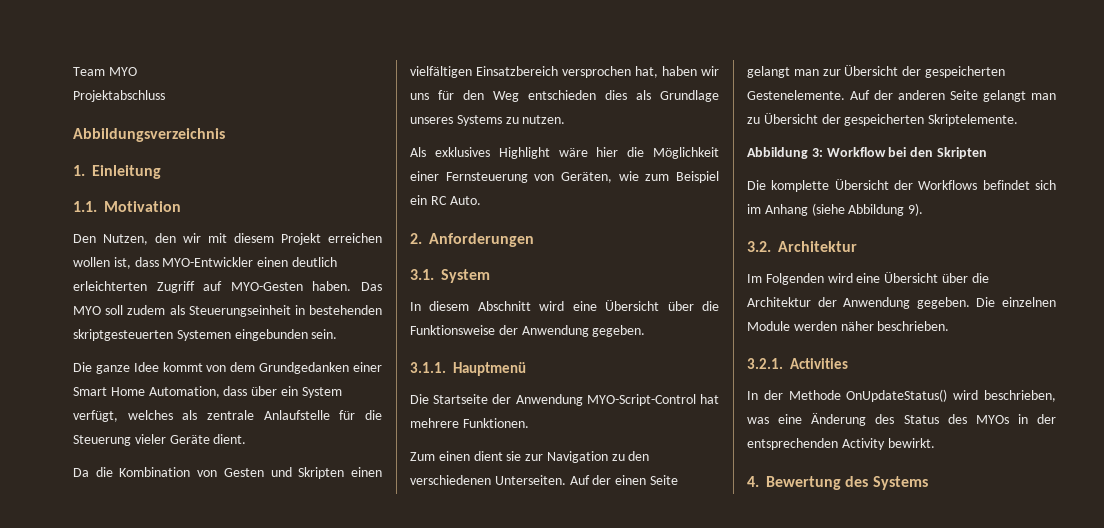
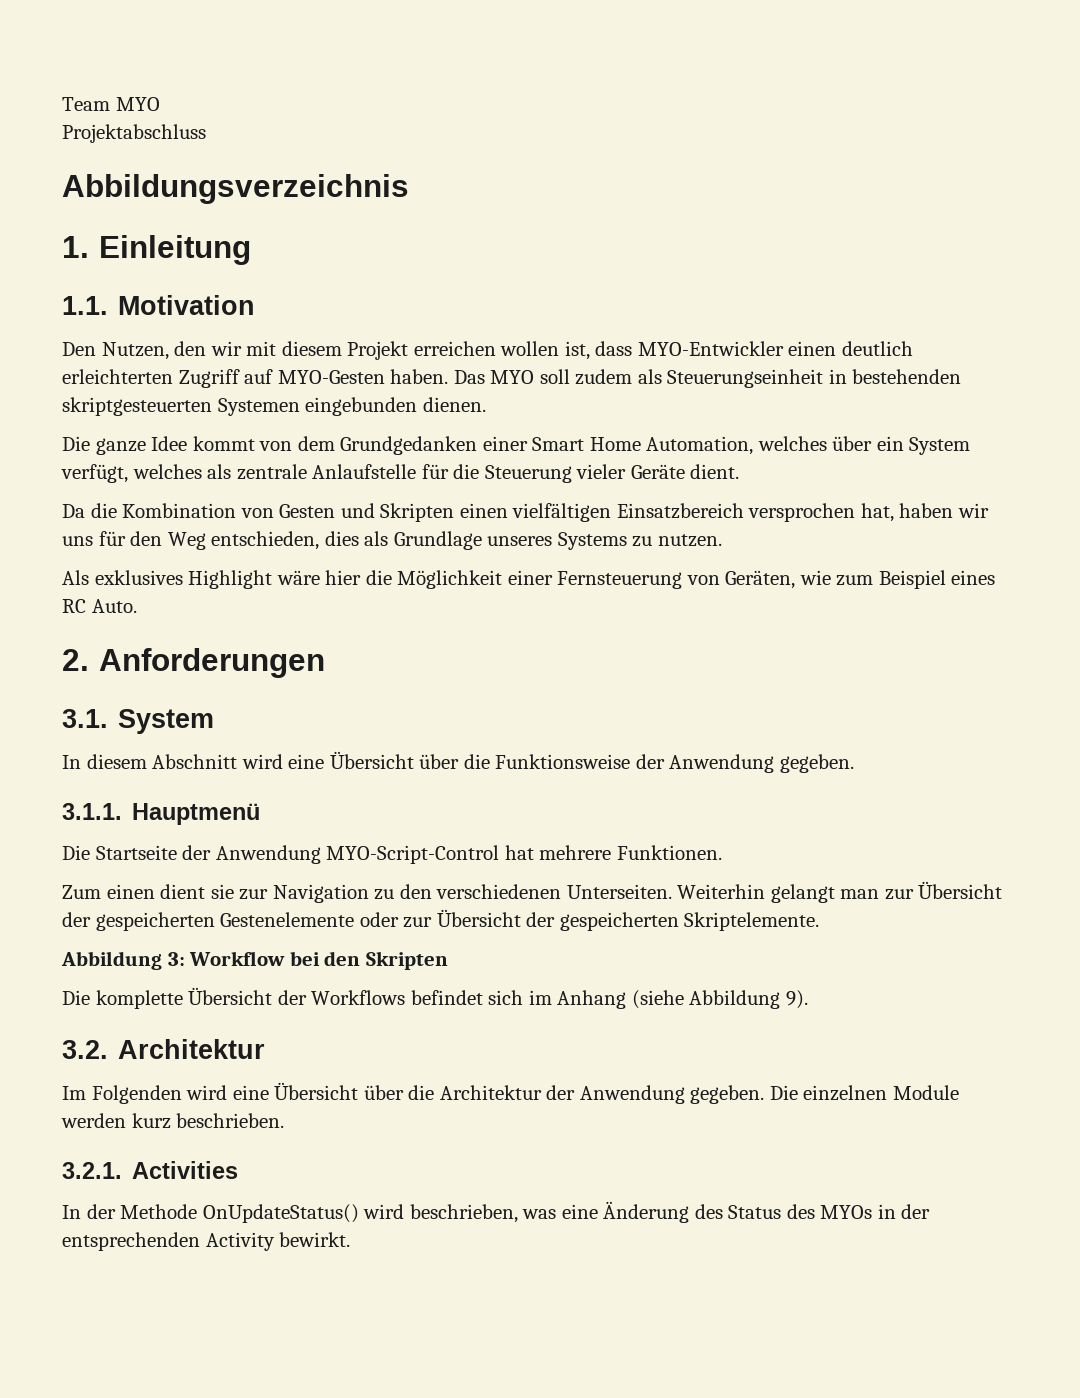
- Das MYO soll zudem als Steuerungseinheit in bestehenden skriptgesteuerten Systemen eingebunden sein.
+ Das MYO soll zudem als Steuerungseinheit in bestehenden skriptgesteuerten Systemen eingebunden dienen.
- Die ganze Idee kommt von dem Grundgedanken einer Smart Home Automation, dass über ein System verfügt, welches als zentrale Anlaufstelle für die Steuerung vieler Geräte dient.
+ Die ganze Idee kommt von dem Grundgedanken einer Smart Home Automation, welches über ein System verfügt, welches als zentrale Anlaufstelle für die Steuerung vieler Geräte dient.
- Da die Kombination von Gesten und Skripten einen vielfältigen Einsatzbereich versprochen hat, haben wir uns für den Weg entschieden dies als Grundlage unseres Systems zu nutzen.
+ Da die Kombination von Gesten und Skripten einen vielfältigen Einsatzbereich versprochen hat, haben wir uns für den Weg entschieden, dies als Grundlage unseres Systems zu nutzen.
- Als exklusives Highlight wäre hier die Möglichkeit einer Fernsteuerung von Geräten, wie zum Beispiel ein RC Auto.
+ Als exklusives Highlight wäre hier die Möglichkeit einer Fernsteuerung von Geräten, wie zum Beispiel eines RC Auto.
- Auf der einen Seite gelangt man zur Übersicht der gespeicherten Gestenelemente. Auf der anderen Seite gelangt man zu Übersicht der gespeicherten Skriptelemente.
+ Weiterhin gelangt man zur Übersicht der gespeicherten Gestenelemente oder zur Übersicht der gespeicherten Skriptelemente.
- Die einzelnen Module werden näher beschrieben.
+ Die einzelnen Module werden kurz beschrieben.
- 4. Bewertung des Systems

